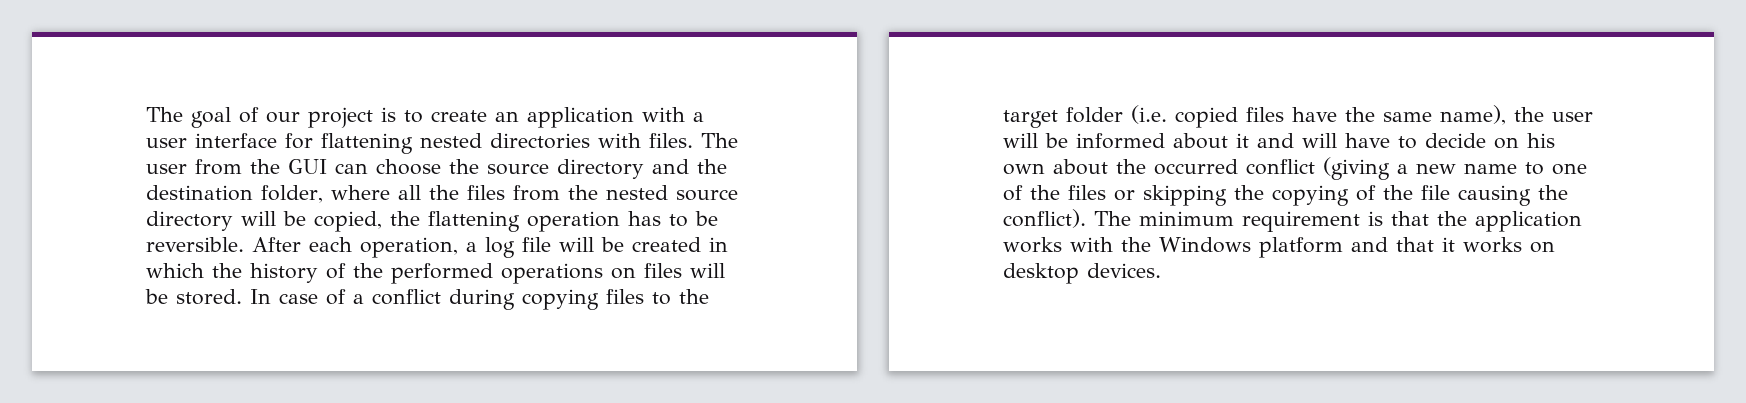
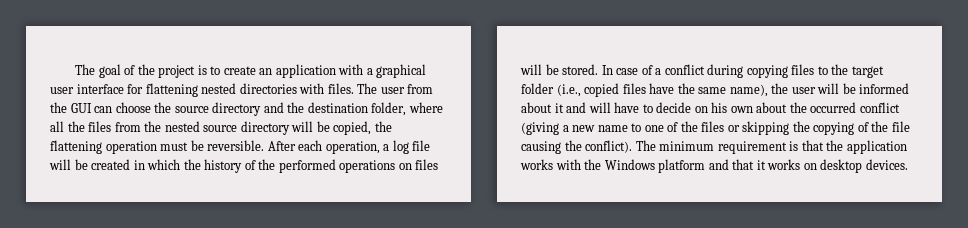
- The goal of our project is to create an application with a user interface for flattening nested directories with files.
+ The goal of the project is to create an application with a graphical user interface for flattening nested directories with files.
- The user from the GUI can choose the source directory and the destination folder, where all the files from the nested source directory will be copied, the flattening operation has to be reversible.
+ The user from the GUI can choose the source directory and the destination folder, where all the files from the nested source directory will be copied, the flattening operation must be reversible.
- In case of a conflict during copying files to the target folder (i.e. copied files have the same name), the user will be informed about it and will have to decide on his own about the occurred conflict (giving a new name to one of the files or skipping the copying of the file causing the conflict).
+ In case of a conflict during copying files to the target folder (i.e., copied files have the same name), the user will be informed about it and will have to decide on his own about the occurred conflict (giving a new name to one of the files or skipping the copying of the file causing the conflict).

